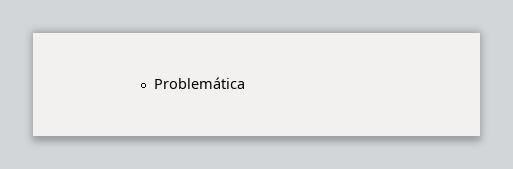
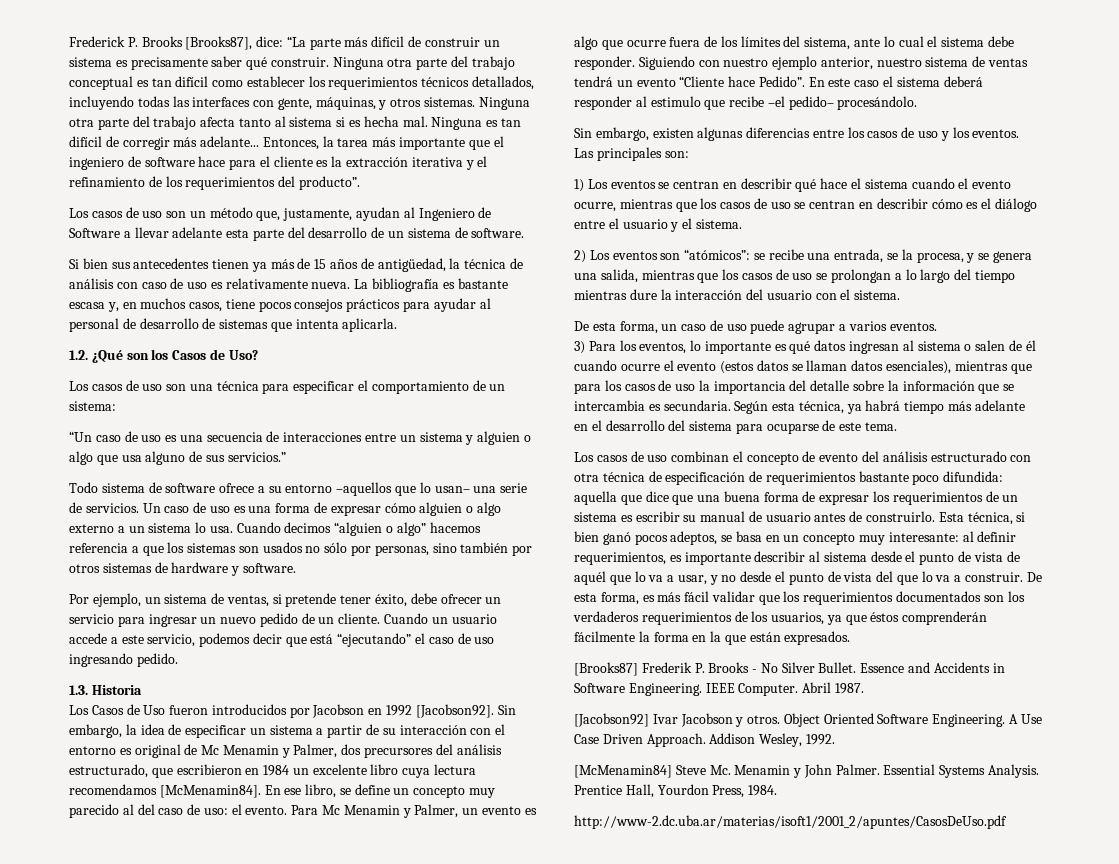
- Problemática
+ Frederick P. Brooks [Brooks87], dice: “La parte más difícil de construir un sistema es precisamente saber qué construir. Ninguna otra parte del trabajo conceptual es tan difícil como establecer los requerimientos técnicos detallados, incluyendo todas las interfaces con gente, máquinas, y otros sistemas. Ninguna otra parte del trabajo afecta tanto al sistema si es hecha mal. Ninguna es tan difícil de corregir más adelante... Entonces, la tarea más importante que el ingeniero de software hace para el cliente es la extracción iterativa y el refinamiento de los requerimientos del producto”.
+ Los casos de uso son un método que, justamente, ayudan al Ingeniero de Software a llevar adelante esta parte del desarrollo de un sistema de software.
+ Si bien sus antecedentes tienen ya más de 15 años de antigüedad, la técnica de análisis con caso de uso es relativamente nueva. La bibliografía es bastante escasa y, en muchos casos, tiene pocos consejos prácticos para ayudar al personal de desarrollo de sistemas que intenta aplicarla.
+ 1.2. ¿Qué son los Casos de Uso?
+ Los casos de uso son una técnica para especificar el comportamiento de un sistema:
+ “Un caso de uso es una secuencia de interacciones entre un sistema y alguien o algo que usa alguno de sus servicios.”
+ Todo sistema de software ofrece a su entorno –aquellos que lo usan– una serie de servicios. Un caso de uso es una forma de expresar cómo alguien o algo externo a un sistema lo usa. Cuando decimos “alguien o algo” hacemos referencia a que los sistemas son usados no sólo por personas, sino también por otros sistemas de hardware y software.
+ Por ejemplo, un sistema de ventas, si pretende tener éxito, debe ofrecer un servicio para ingresar un nuevo pedido de un cliente. Cuando un usuario accede a este servicio, podemos decir que está “ejecutando” el caso de uso ingresando pedido.
+ 1.3. Historia
+ Los Casos de Uso fueron introducidos por Jacobson en 1992 [Jacobson92]. Sin embargo, la idea de especificar un sistema a partir de su interacción con el entorno es original de Mc Menamin y Palmer, dos precursores del análisis estructurado, que escribieron en 1984 un excelente libro cuya lectura recomendamos [McMenamin84]. En ese libro, se define un concepto muy parecido al del caso de uso: el evento. Para Mc Menamin y Palmer, un evento es algo que ocurre fuera de los límites del sistema, ante lo cual el sistema debe responder. Siguiendo con nuestro ejemplo anterior, nuestro sistema de ventas tendrá un evento “Cliente hace Pedido”. En este caso el sistema deberá responder al estimulo que recibe –el pedido– procesándolo.
+ Sin embargo, existen algunas diferencias entre los casos de uso y los eventos. Las principales son:
+ 1) Los eventos se centran en describir qué hace el sistema cuando el evento ocurre, mientras que los casos de uso se centran en describir cómo es el diálogo entre el usuario y el sistema.
+ 2) Los eventos son “atómicos”: se recibe una entrada, se la procesa, y se genera una salida, mientras que los casos de uso se prolongan a lo largo del tiempo mientras dure la interacción del usuario con el sistema.
+ De esta forma, un caso de uso puede agrupar a varios eventos.
+ 3) Para los eventos, lo importante es qué datos ingresan al sistema o salen de él cuando ocurre el evento (estos datos se llaman datos esenciales), mientras que para los casos de uso la importancia del detalle sobre la información que se intercambia es secundaria. Según esta técnica, ya habrá tiempo más adelante en el desarrollo del sistema para ocuparse de este tema.
+ Los casos de uso combinan el concepto de evento del análisis estructurado con otra técnica de especificación de requerimientos bastante poco difundida: aquella que dice que una buena forma de expresar los requerimientos de un sistema es escribir su manual de usuario antes de construirlo. Esta técnica, si bien ganó pocos adeptos, se basa en un concepto muy interesante: al definir requerimientos, es importante describir al sistema desde el punto de vista de aquél que lo va a usar, y no desde el punto de vista del que lo va a construir. De esta forma, es más fácil validar que los requerimientos documentados son los verdaderos requerimientos de los usuarios, ya que éstos comprenderán fácilmente la forma en la que están expresados.
+ [Brooks87] Frederik P. Brooks - No Silver Bullet. Essence and Accidents in Software Engineering. IEEE Computer. Abril 1987.
+ [Jacobson92] Ivar Jacobson y otros. Object Oriented Software Engineering. A Use Case Driven Approach. Addison Wesley, 1992.
+ [McMenamin84] Steve Mc. Menamin y John Palmer. Essential Systems Analysis. Prentice Hall, Yourdon Press, 1984.
+ http://www-2.dc.uba.ar/materias/isoft1/2001_2/apuntes/CasosDeUso.pdf

